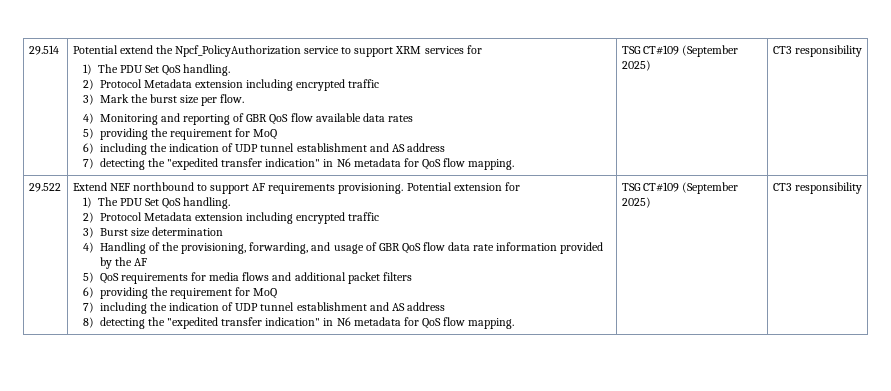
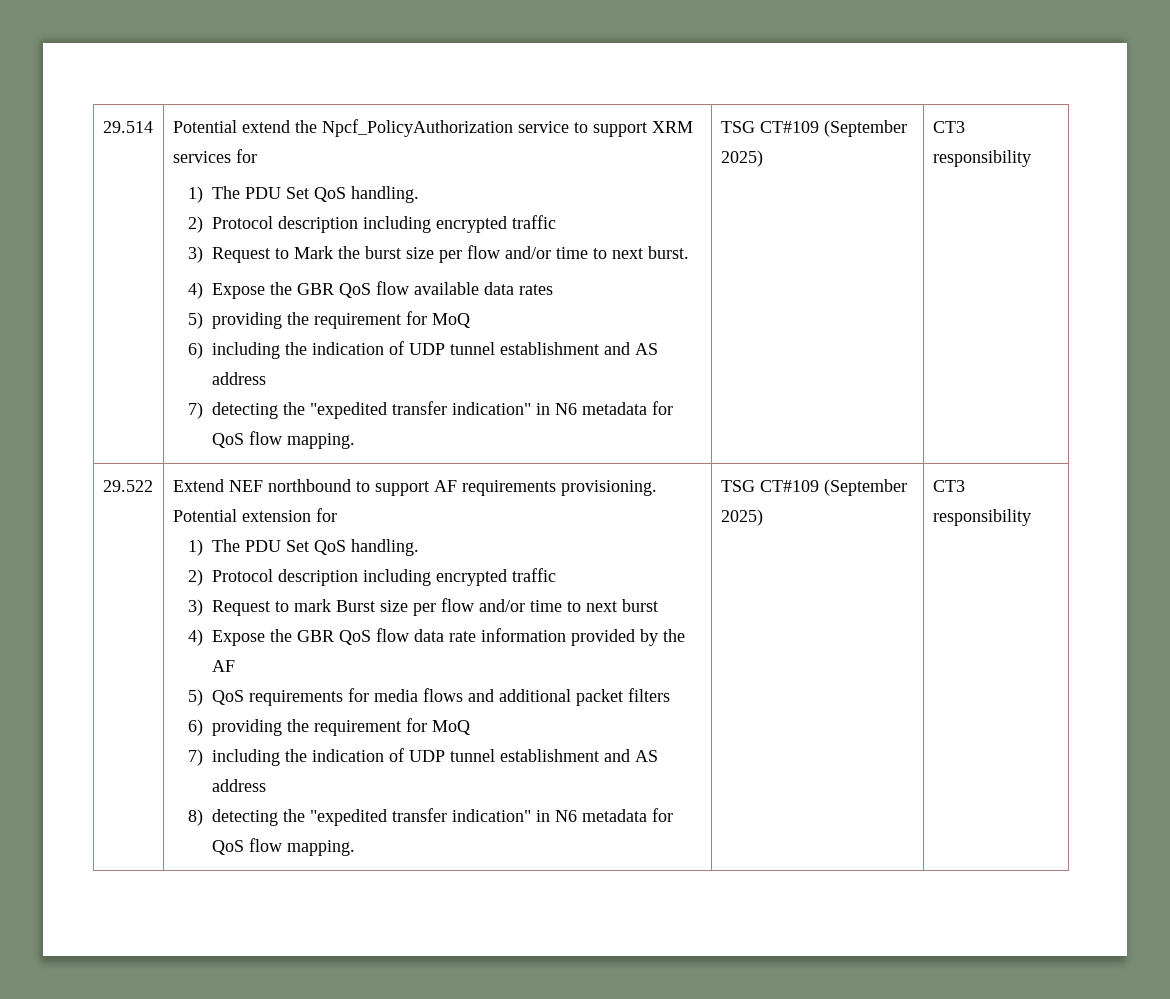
  Potential extend the Npcf_PolicyAuthorization service to support XRM services for
  1) The PDU Set QoS handling.
- 2) Protocol Metadata extension including encrypted traffic
- 3) Mark the burst size per flow.
- 4) Monitoring and reporting of GBR QoS flow available data rates
+ 2) Protocol description including encrypted traffic
+ 3) Request to Mark the burst size per flow and/or time to next burst.
+ 4) Expose the GBR QoS flow available data rates
  Potential extension for
  1) The PDU Set QoS handling.
- 2) Protocol Metadata extension including encrypted traffic
- 3) Burst size determination
- 4) Handling of the provisioning, forwarding, and usage of GBR QoS flow data rate information provided by the AF
+ 2) Protocol description including encrypted traffic
+ 3) Request to mark Burst size per flow and/or time to next burst
+ 4) Expose the GBR QoS flow data rate information provided by the AF

